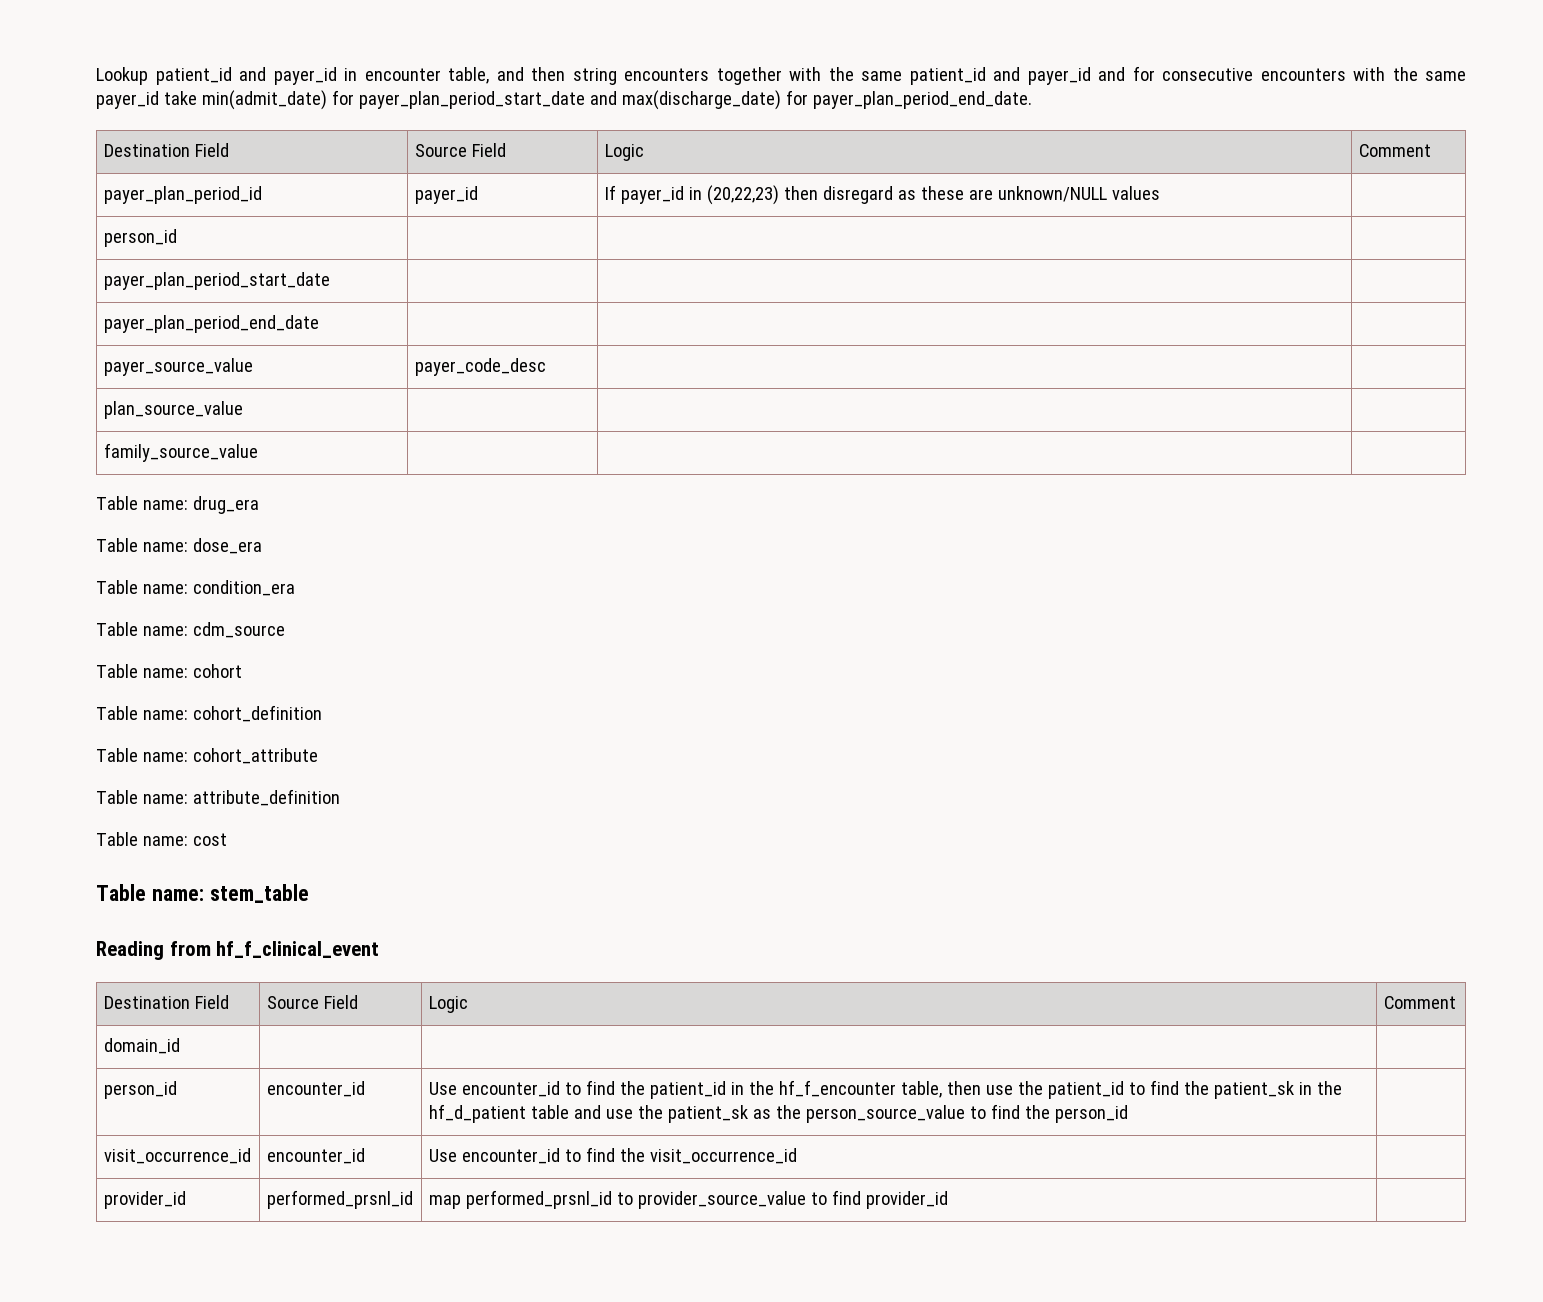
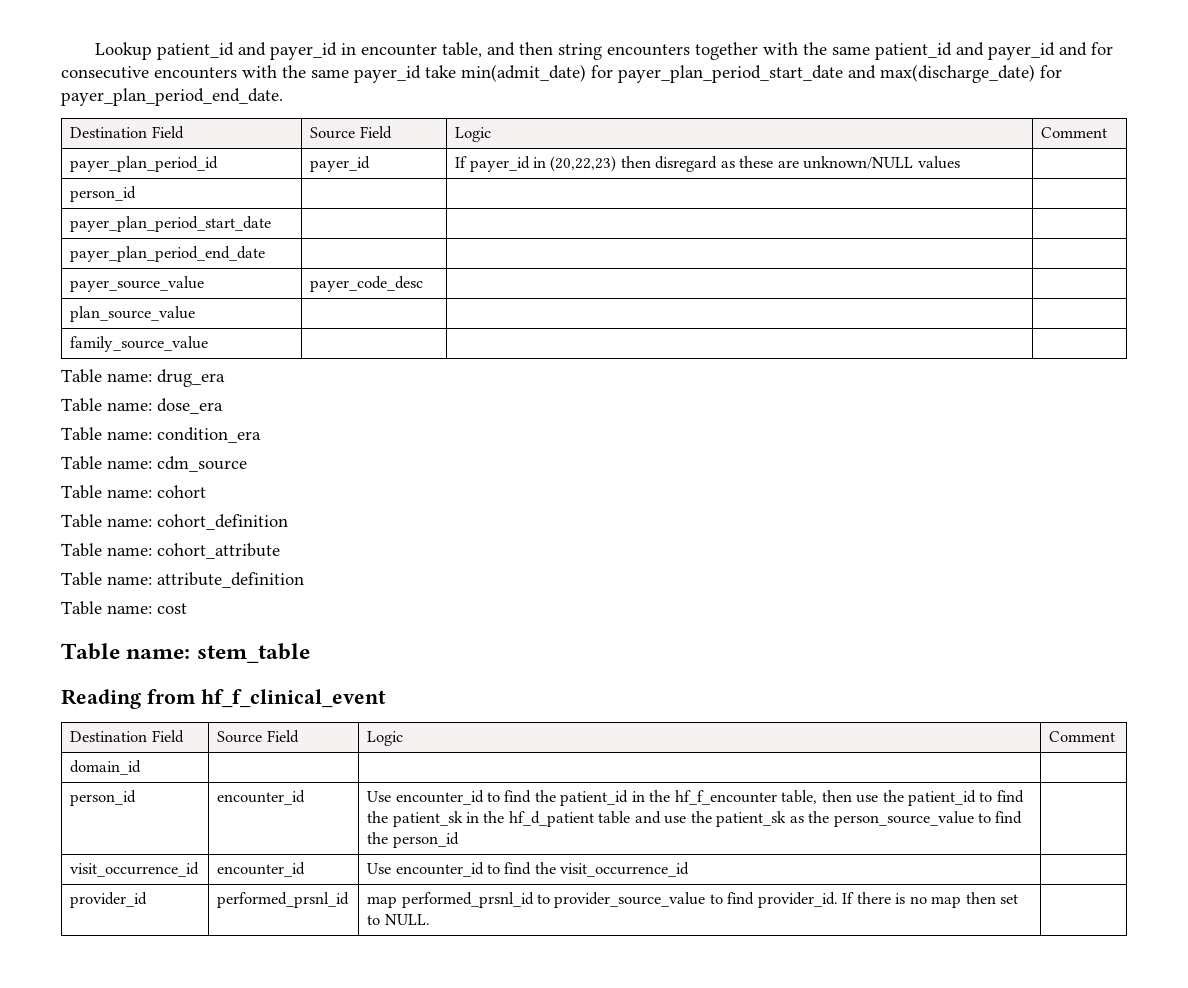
- provider_id | performed_prsnl_id | map performed_prsnl_id to provider_source_value to find provider_id |
+ provider_id | performed_prsnl_id | map performed_prsnl_id to provider_source_value to find provider_id. If there is no map then set to NULL. |

